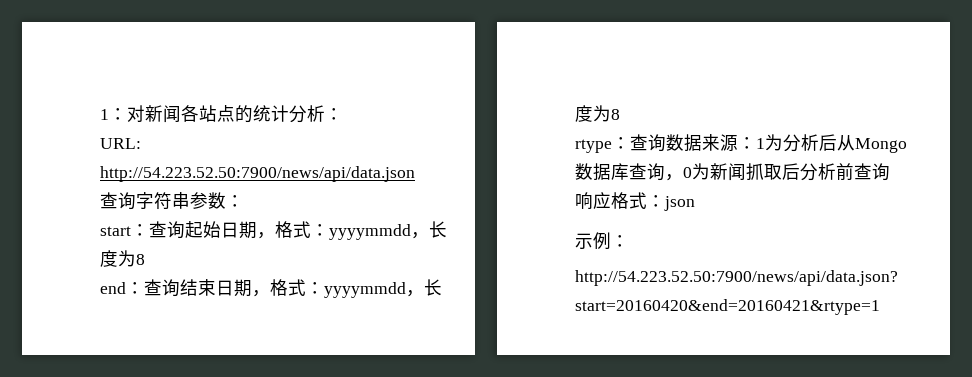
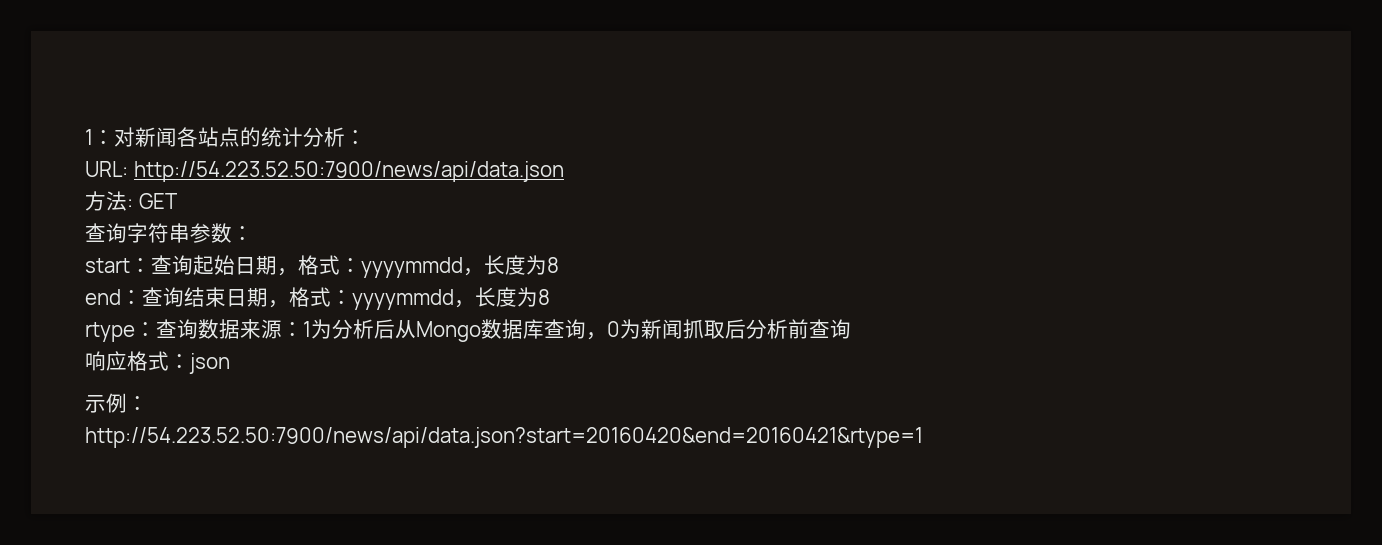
+ 方法: GET

